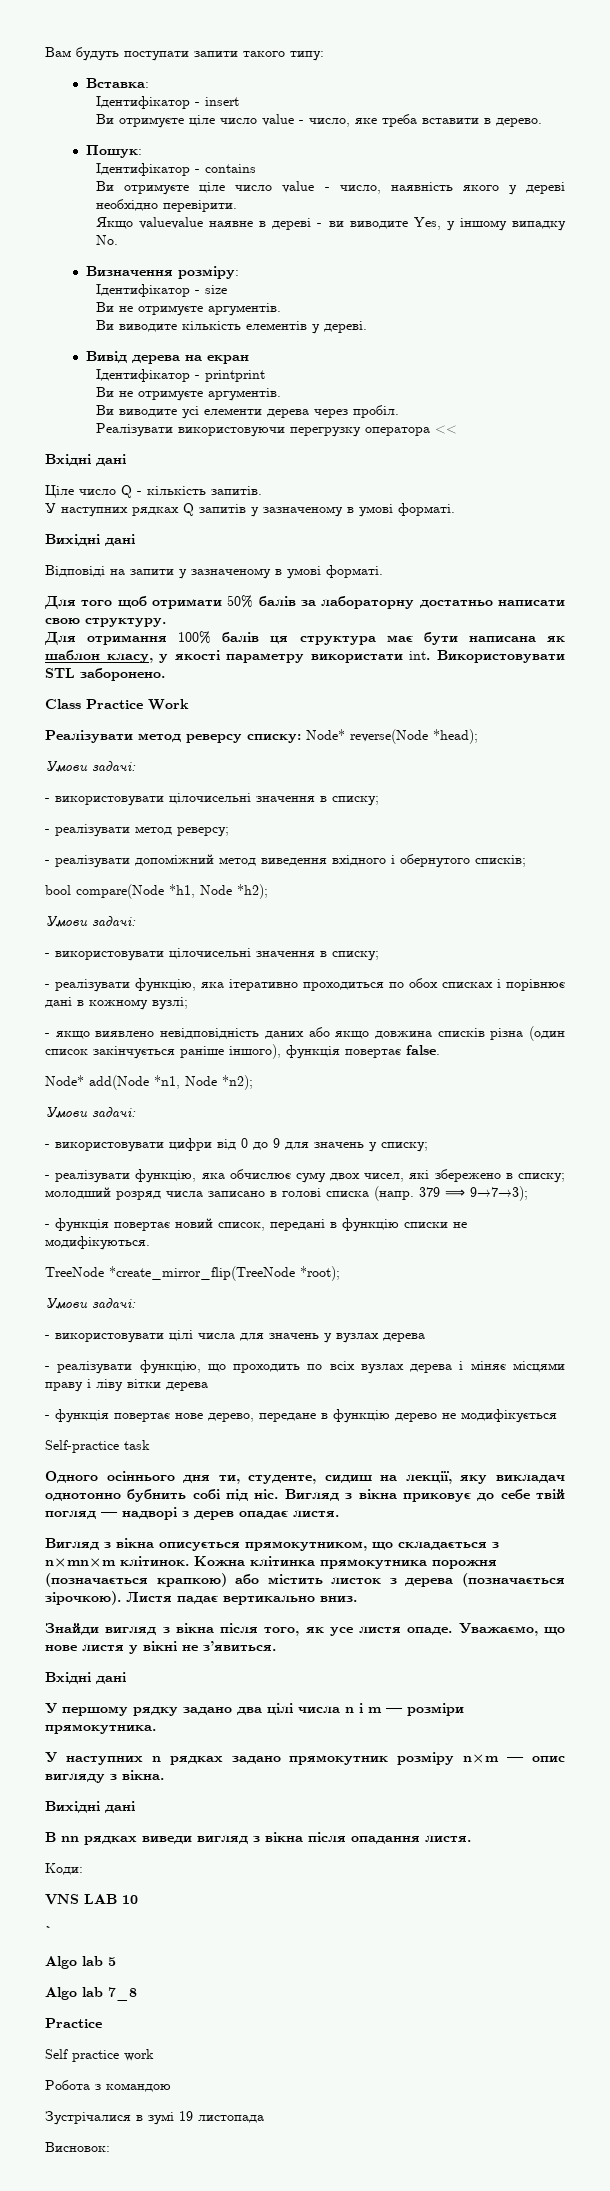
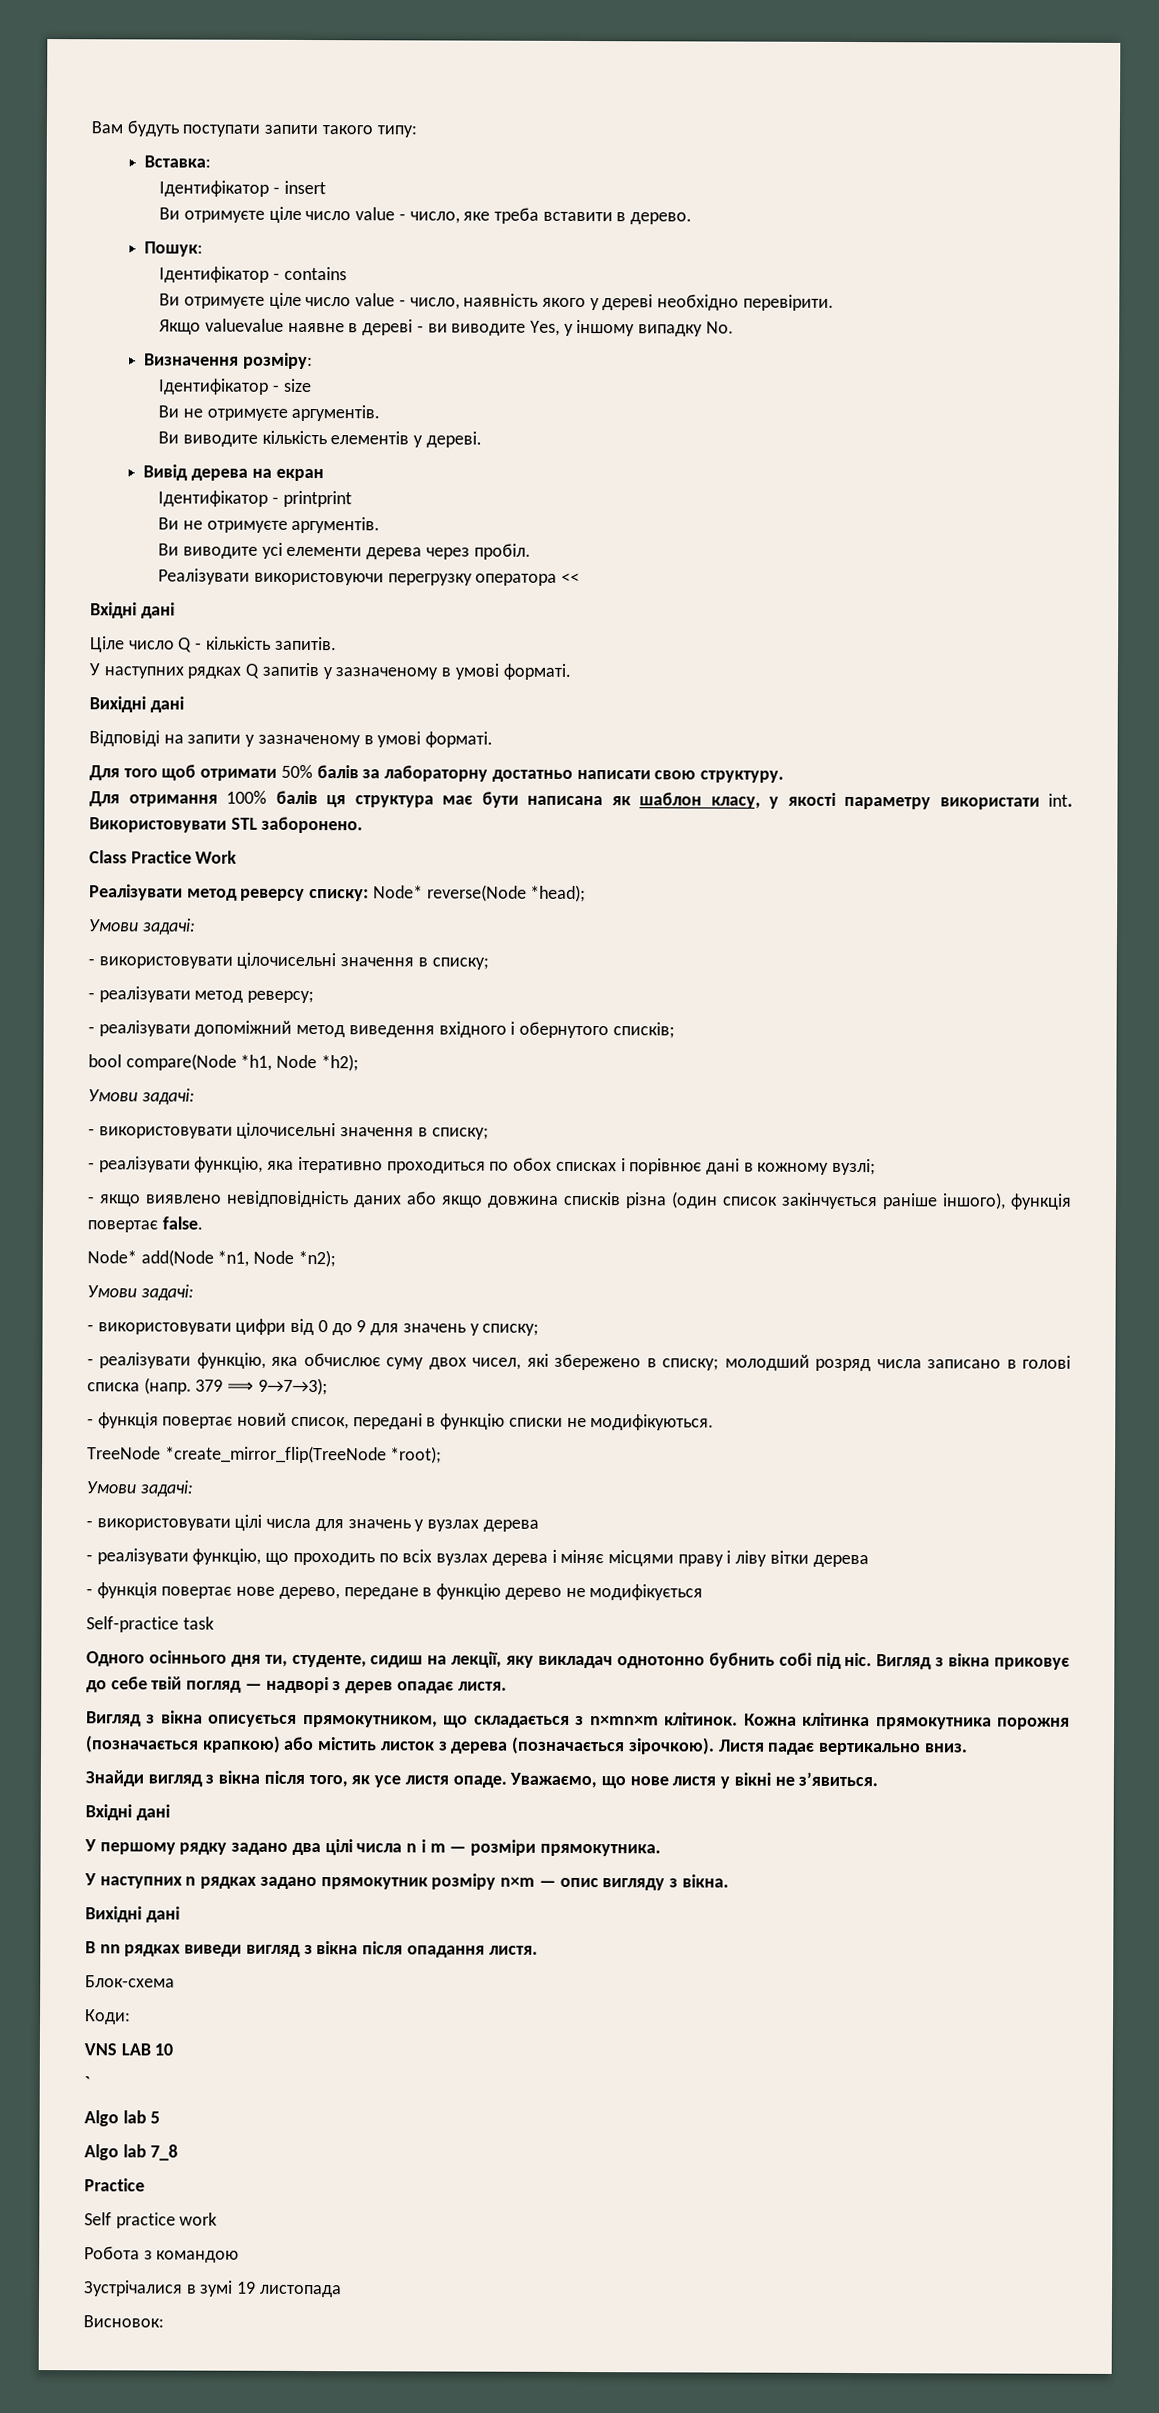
+ Блок-схема

